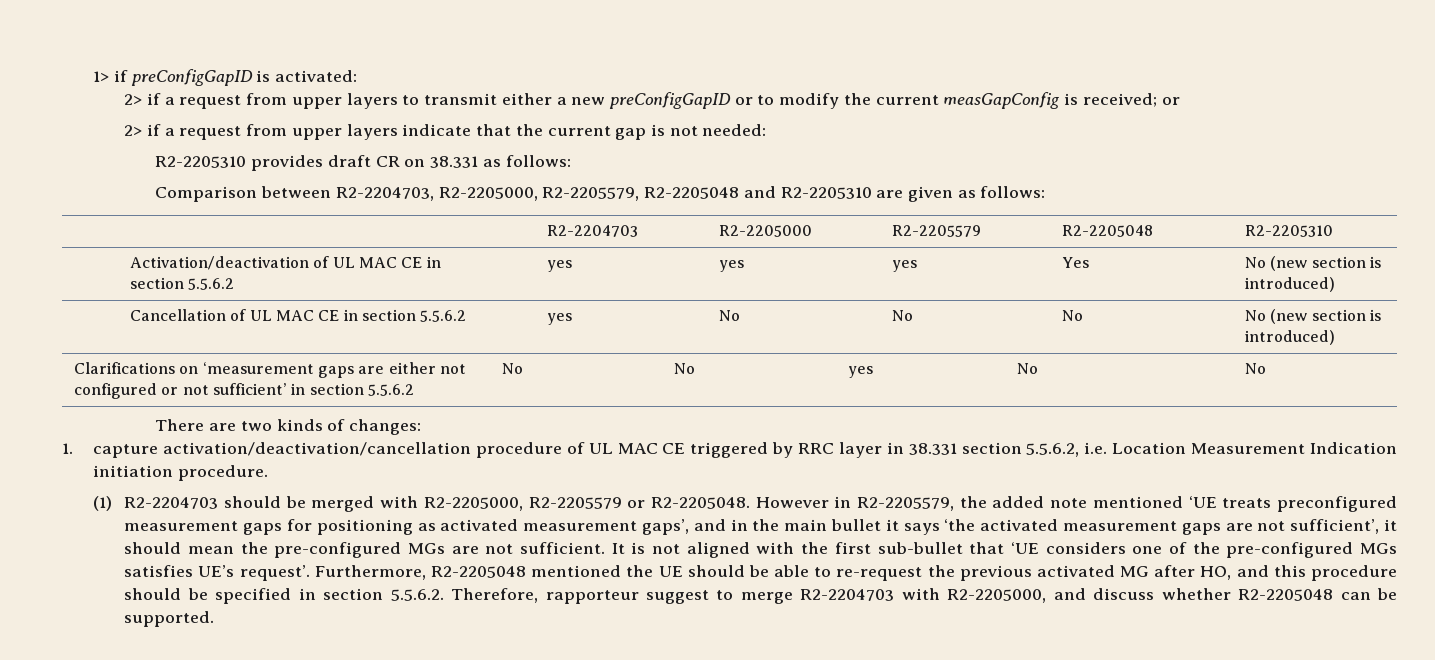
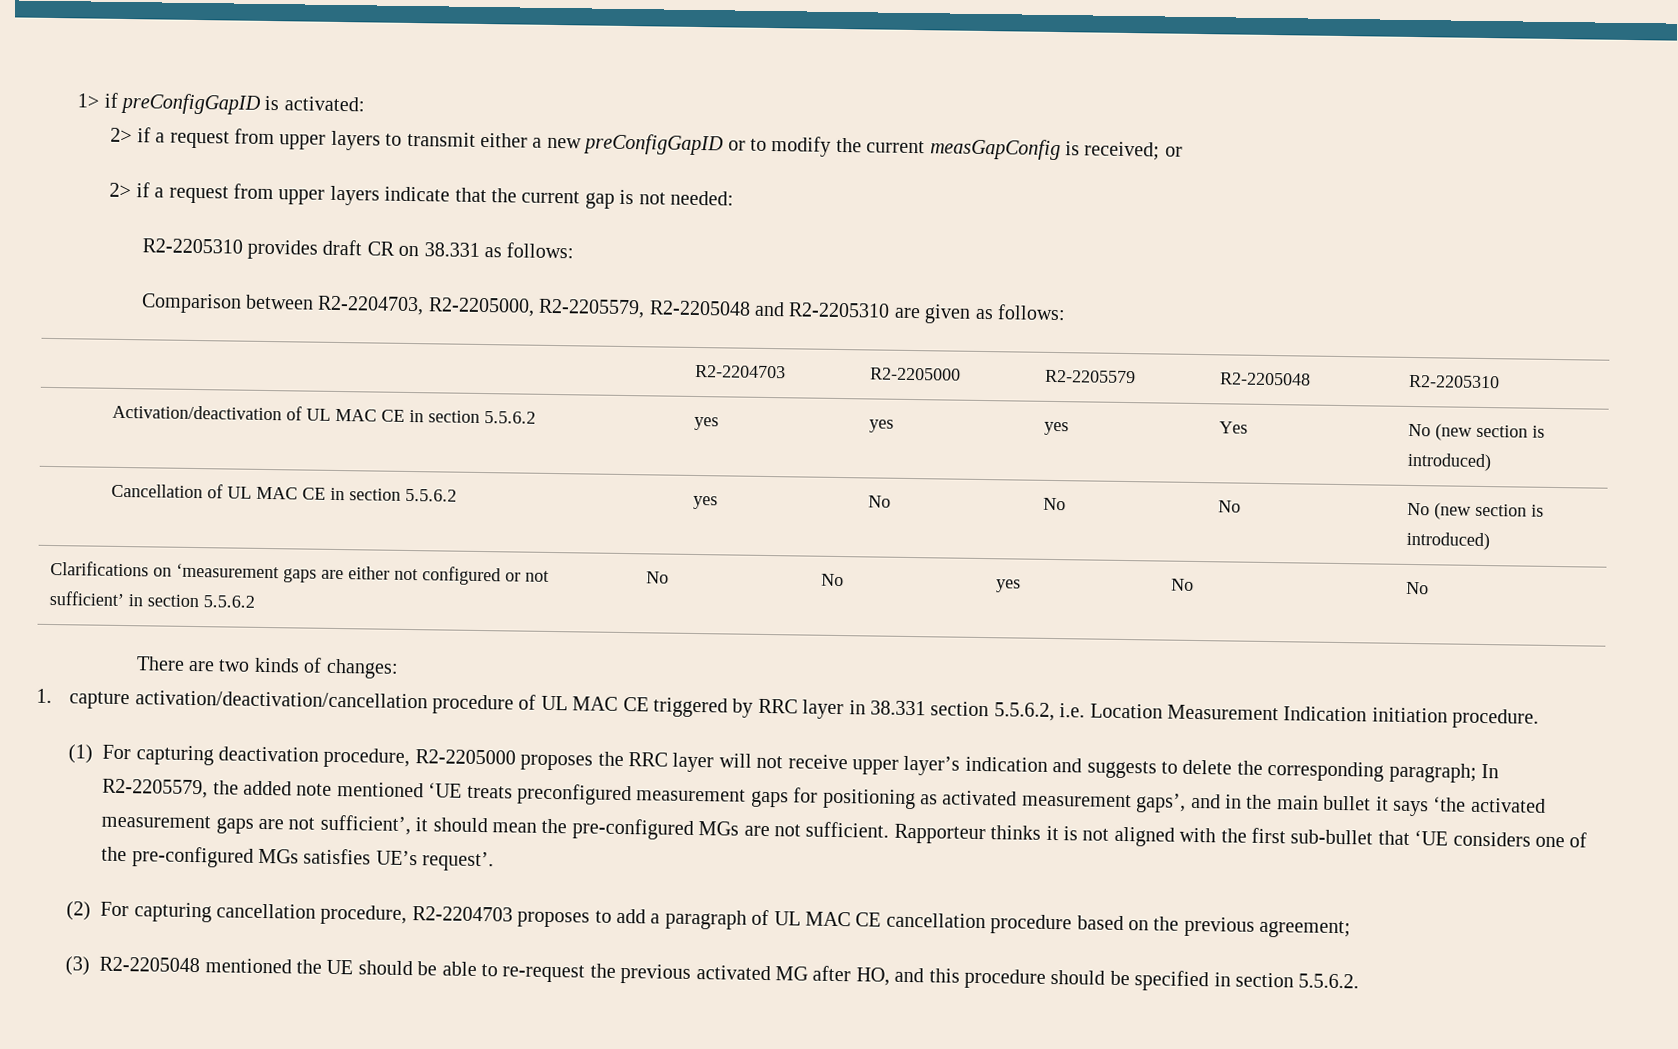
- (1) R2-2204703 should be merged with R2-2205000, R2-2205579 or R2-2205048. However in R2-2205579, the added note mentioned ‘UE treats preconfigured measurement gaps for positioning as activated measurement gaps’, and in the main bullet it says ‘the activated measurement gaps are not sufficient’, it should mean the pre-configured MGs are not sufficient.
+ (1) For capturing deactivation procedure, R2-2205000 proposes the RRC layer will not receive upper layer’s indication and suggests to delete the corresponding paragraph; In R2-2205579, the added note mentioned ‘UE treats preconfigured measurement gaps for positioning as activated measurement gaps’, and in the main bullet it says ‘the activated measurement gaps are not sufficient’, it should mean the pre-configured MGs are not sufficient.
- It is not aligned with the first sub-bullet that ‘UE considers one of the pre-configured MGs satisfies UE’s request’. Furthermore, R2-2205048 mentioned the UE should be able to re-request the previous activated MG after HO, and this procedure should be specified in section 5.5.6.2. Therefore, rapporteur suggest to merge R2-2204703 with R2-2205000, and discuss whether R2-2205048 can be supported.
+ Rapporteur thinks it is not aligned with the first sub-bullet that ‘UE considers one of the pre-configured MGs satisfies UE’s request’.
+ (2) For capturing cancellation procedure, R2-2204703 proposes to add a paragraph of UL MAC CE cancellation procedure based on the previous agreement;
+ (3) R2-2205048 mentioned the UE should be able to re-request the previous activated MG after HO, and this procedure should be specified in section 5.5.6.2.

